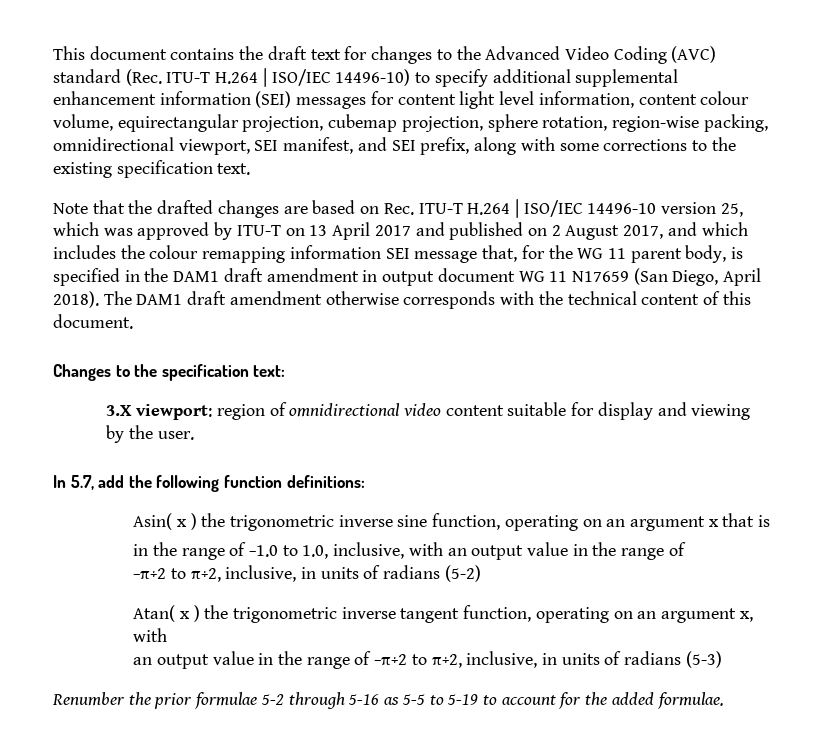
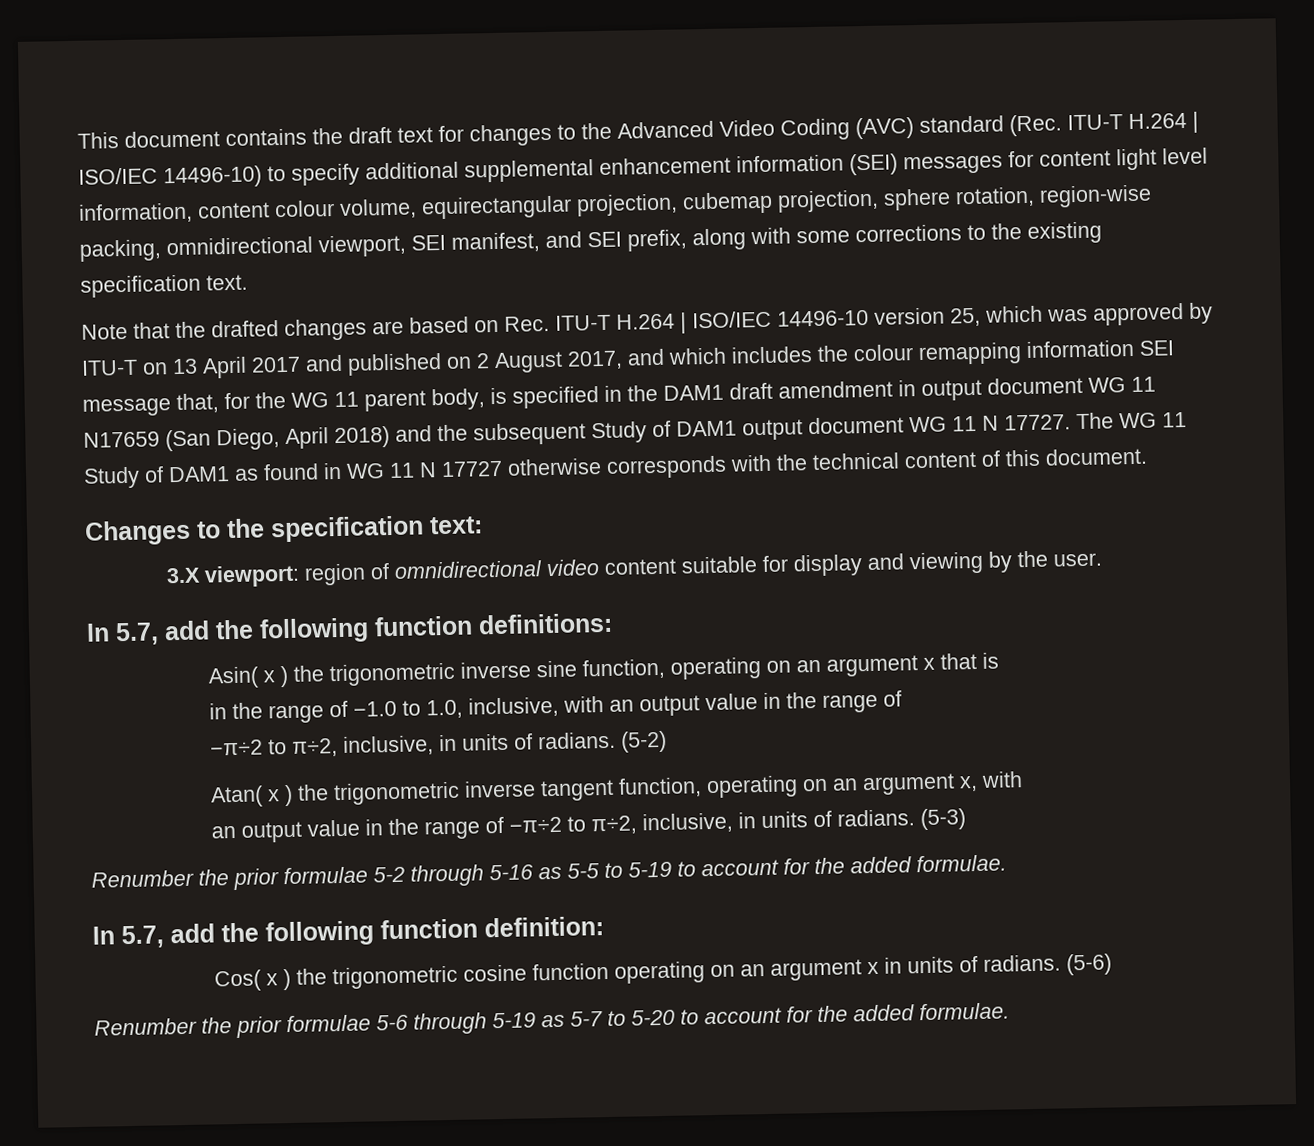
- Note that the drafted changes are based on Rec. ITU-T H.264 | ISO/IEC 14496-10 version 25, which was approved by ITU-T on 13 April 2017 and published on 2 August 2017, and which includes the colour remapping information SEI message that, for the WG 11 parent body, is specified in the DAM1 draft amendment in output document WG 11 N17659 (San Diego, April 2018). The DAM1 draft amendment otherwise corresponds with the technical content of this document.
+ Note that the drafted changes are based on Rec. ITU-T H.264 | ISO/IEC 14496-10 version 25, which was approved by ITU-T on 13 April 2017 and published on 2 August 2017, and which includes the colour remapping information SEI message that, for the WG 11 parent body, is specified in the DAM1 draft amendment in output document WG 11 N17659 (San Diego, April 2018) and the subsequent Study of DAM1 output document WG 11 N 17727. The WG 11 Study of DAM1 as found in WG 11 N 17727 otherwise corresponds with the technical content of this document.
- −π÷2 to π÷2, inclusive, in units of radians (5-2)
+ −π÷2 to π÷2, inclusive, in units of radians. (5-2)
- an output value in the range of −π÷2 to π÷2, inclusive, in units of radians (5-3)
+ an output value in the range of −π÷2 to π÷2, inclusive, in units of radians. (5-3)
+ In 5.7, add the following function definition:
+ Cos( x ) the trigonometric cosine function operating on an argument x in units of radians. (5-6)
+ Renumber the prior formulae 5-6 through 5-19 as 5-7 to 5-20 to account for the added formulae.

